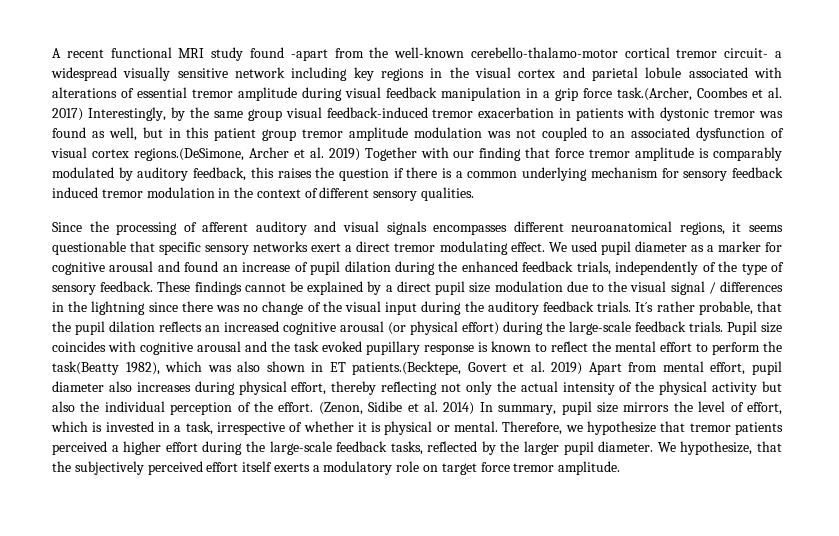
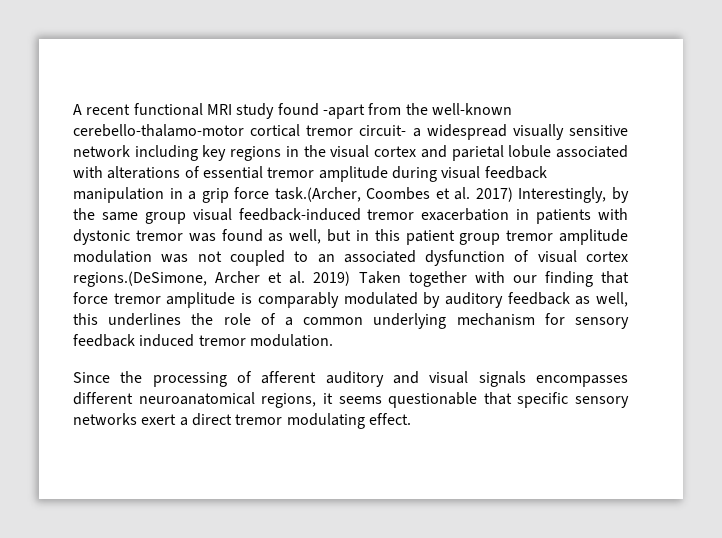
- A recent functional MRI study found -apart from the well-known cerebello-thalamo-motor cortical tremor circuit- a widespread visually sensitive network including key regions in the visual cortex and parietal lobule associated with alterations of essential tremor amplitude during visual feedback manipulation in a grip force task.(Archer, Coombes et al. 2017) Interestingly, by the same group visual feedback-induced tremor exacerbation in patients with dystonic tremor was found as well, but in this patient group tremor amplitude modulation was not coupled to an associated dysfunction of visual cortex regions.(DeSimone, Archer et al. 2019) Together with our finding that force tremor amplitude is comparably modulated by auditory feedback, this raises the question if there is a common underlying mechanism for sensory feedback induced tremor modulation in the context of different sensory qualities.
+ A recent functional MRI study found -apart from the well-known cerebello-thalamo-motor cortical tremor circuit- a widespread visually sensitive network including key regions in the visual cortex and parietal lobule associated with alterations of essential tremor amplitude during visual feedback manipulation in a grip force task.(Archer, Coombes et al. 2017) Interestingly, by the same group visual feedback-induced tremor exacerbation in patients with dystonic tremor was found as well, but in this patient group tremor amplitude modulation was not coupled to an associated dysfunction of visual cortex regions.(DeSimone, Archer et al. 2019) Taken together with our finding that force tremor amplitude is comparably modulated by auditory feedback as well, this underlines the role of a common underlying mechanism for sensory feedback induced tremor modulation.
- We used pupil diameter as a marker for cognitive arousal and found an increase of pupil dilation during the enhanced feedback trials, independently of the type of sensory feedback. These findings cannot be explained by a direct pupil size modulation due to the visual signal / differences in the lightning since there was no change of the visual input during the auditory feedback trials. It´s rather probable, that the pupil dilation reflects an increased cognitive arousal (or physical effort) during the large-scale feedback trials. Pupil size coincides with cognitive arousal and the task evoked pupillary response is known to reflect the mental effort to perform the task(Beatty 1982), which was also shown in ET patients.(Becktepe, Govert et al. 2019) Apart from mental effort, pupil diameter also increases during physical effort, thereby reflecting not only the actual intensity of the physical activity but also the individual perception of the effort. (Zenon, Sidibe et al. 2014) In summary, pupil size mirrors the level of effort, which is invested in a task, irrespective of whether it is physical or mental. Therefore, we hypothesize that tremor patients perceived a higher effort during the large-scale feedback tasks, reflected by the larger pupil diameter. We hypothesize, that the subjectively perceived effort itself exerts a modulatory role on target force tremor amplitude.

